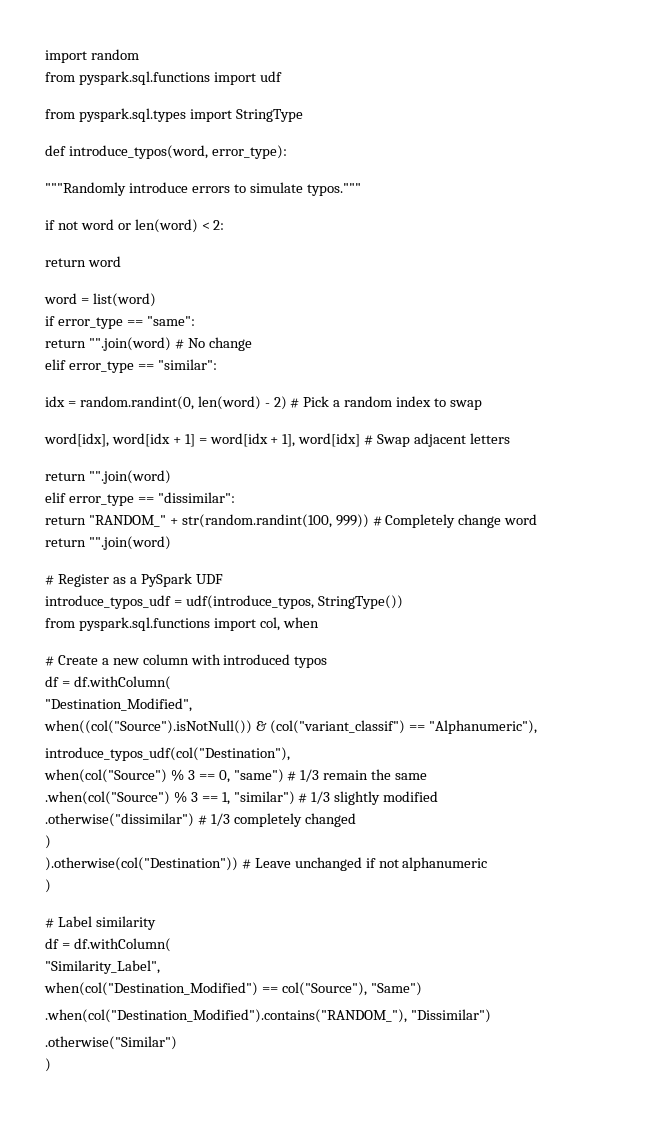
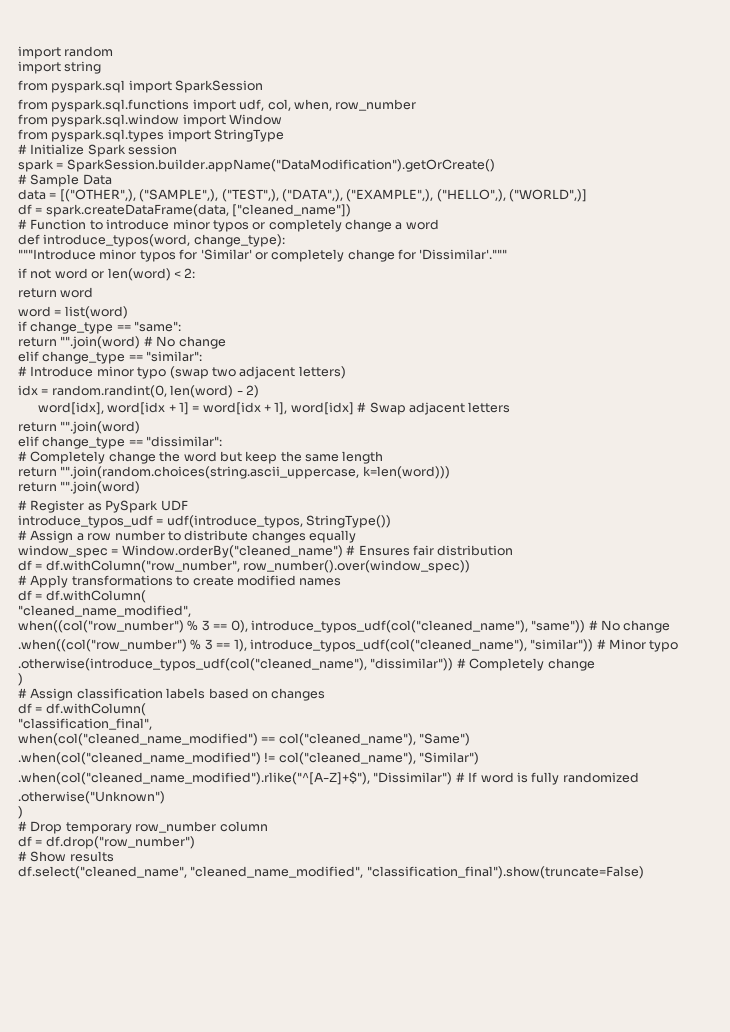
- from pyspark.sql.functions import udf
+ import string
+ from pyspark.sql import SparkSession
+ from pyspark.sql.functions import udf, col, when, row_number
+ from pyspark.sql.window import Window
  from pyspark.sql.types import StringType
- def introduce_typos(word, error_type):
- """Randomly introduce errors to simulate typos."""
+ # Initialize Spark session
+ spark = SparkSession.builder.appName("DataModification").getOrCreate()
+ # Sample Data
+ data = [("OTHER",), ("SAMPLE",), ("TEST",), ("DATA",), ("EXAMPLE",), ("HELLO",), ("WORLD",)]
+ df = spark.createDataFrame(data, ["cleaned_name"])
+ # Function to introduce minor typos or completely change a word
+ def introduce_typos(word, change_type):
+ """Introduce minor typos for 'Similar' or completely change for 'Dissimilar'."""
- if error_type == "same":
+ if change_type == "same":
- elif error_type == "similar":
+ elif change_type == "similar":
+ # Introduce minor typo (swap two adjacent letters)
- idx = random.randint(0, len(word) - 2) # Pick a random index to swap
+ idx = random.randint(0, len(word) - 2)
- elif error_type == "dissimilar":
+ elif change_type == "dissimilar":
- return "RANDOM_" + str(random.randint(100, 999)) # Completely change word
+ # Completely change the word but keep the same length
+ return "".join(random.choices(string.ascii_uppercase, k=len(word)))
- # Register as a PySpark UDF
+ # Register as PySpark UDF
- from pyspark.sql.functions import col, when
- # Create a new column with introduced typos
+ # Assign a row number to distribute changes equally
+ window_spec = Window.orderBy("cleaned_name") # Ensures fair distribution
+ df = df.withColumn("row_number", row_number().over(window_spec))
+ # Apply transformations to create modified names
  df = df.withColumn(
- "Destination_Modified",
- when((col("Source").isNotNull()) & (col("variant_classif") == "Alphanumeric"),
- introduce_typos_udf(col("Destination"),
- when(col("Source") % 3 == 0, "same") # 1/3 remain the same
- .when(col("Source") % 3 == 1, "similar") # 1/3 slightly modified
- .otherwise("dissimilar") # 1/3 completely changed
+ "cleaned_name_modified",
+ when((col("row_number") % 3 == 0), introduce_typos_udf(col("cleaned_name"), "same")) # No change
+ .when((col("row_number") % 3 == 1), introduce_typos_udf(col("cleaned_name"), "similar")) # Minor typo
+ .otherwise(introduce_typos_udf(col("cleaned_name"), "dissimilar")) # Completely change
  )
- ).otherwise(col("Destination")) # Leave unchanged if not alphanumeric
+ # Assign classification labels based on changes
+ df = df.withColumn(
+ "classification_final",
+ when(col("cleaned_name_modified") == col("cleaned_name"), "Same")
+ .when(col("cleaned_name_modified") != col("cleaned_name"), "Similar")
+ .when(col("cleaned_name_modified").rlike("^[A-Z]+$"), "Dissimilar") # If word is fully randomized
+ .otherwise("Unknown")
  )
- # Label similarity
- df = df.withColumn(
- "Similarity_Label",
- when(col("Destination_Modified") == col("Source"), "Same")
- .when(col("Destination_Modified").contains("RANDOM_"), "Dissimilar")
- .otherwise("Similar")
- )
+ # Drop temporary row_number column
+ df = df.drop("row_number")
+ # Show results
+ df.select("cleaned_name", "cleaned_name_modified", "classification_final").show(truncate=False)

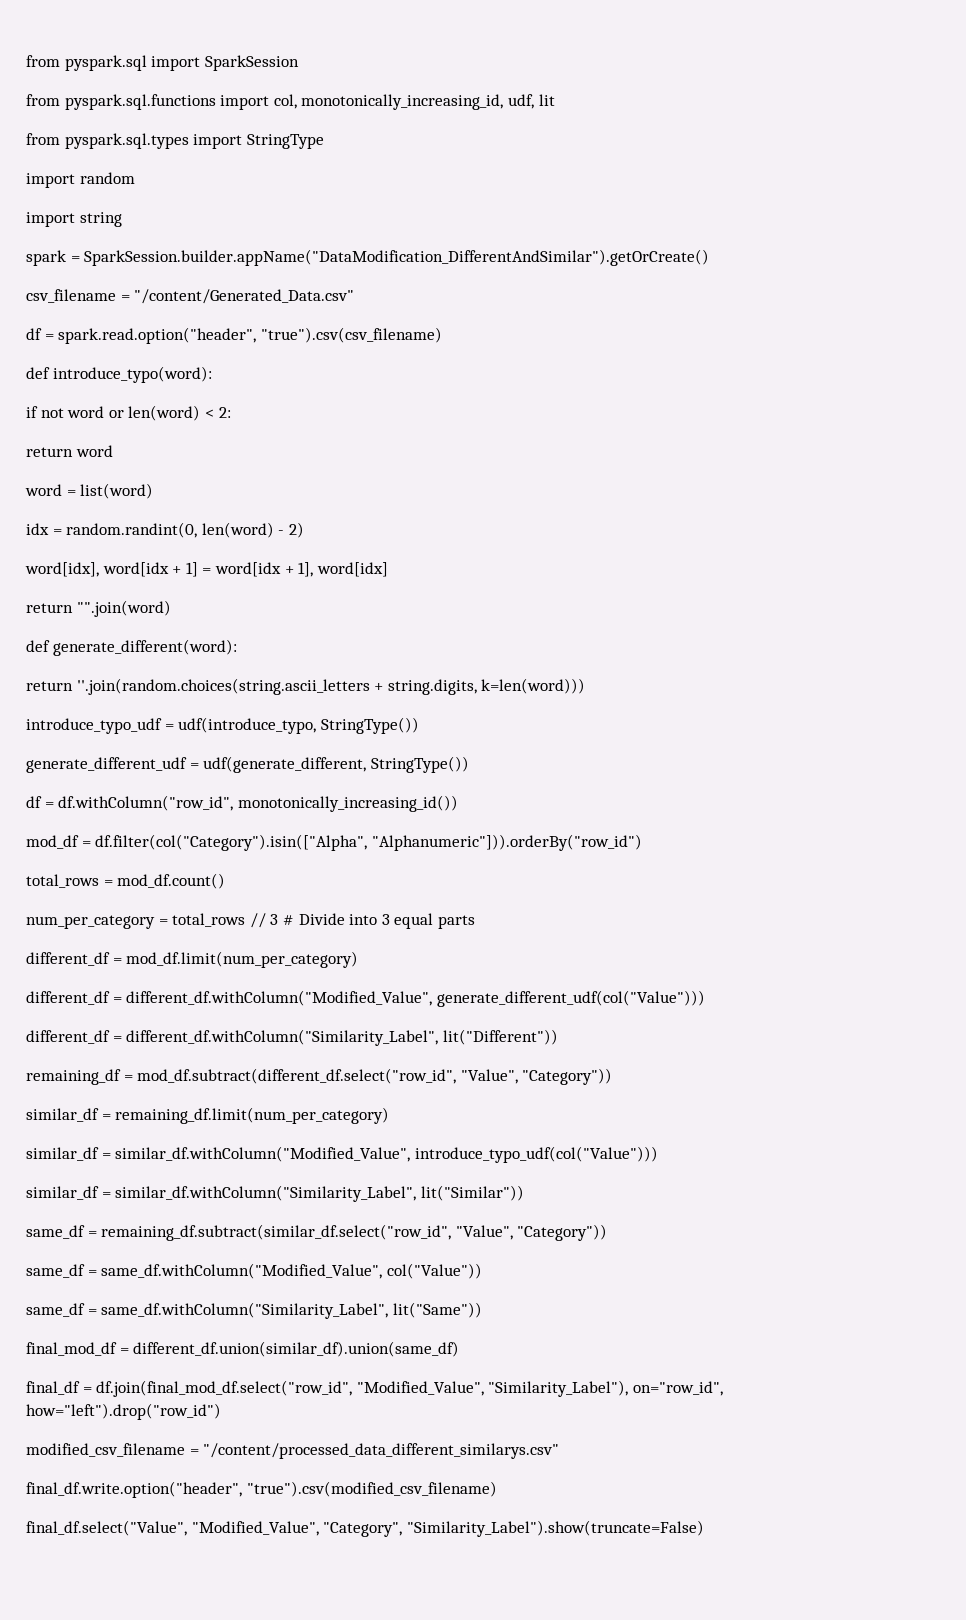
- import random
- import string
- from pyspark.sql.functions import udf, col, when, row_number
- from pyspark.sql.window import Window
+ from pyspark.sql.functions import col, monotonically_increasing_id, udf, lit
  from pyspark.sql.types import StringType
- # Initialize Spark session
- spark = SparkSession.builder.appName("DataModification").getOrCreate()
- # Sample Data
- data = [("OTHER",), ("SAMPLE",), ("TEST",), ("DATA",), ("EXAMPLE",), ("HELLO",), ("WORLD",)]
- df = spark.createDataFrame(data, ["cleaned_name"])
- # Function to introduce minor typos or completely change a word
- def introduce_typos(word, change_type):
- """Introduce minor typos for 'Similar' or completely change for 'Dissimilar'."""
+ import random
+ import string
+ spark = SparkSession.builder.appName("DataModification_DifferentAndSimilar").getOrCreate()
+ csv_filename = "/content/Generated_Data.csv"
+ df = spark.read.option("header", "true").csv(csv_filename)
+ def introduce_typo(word):
- if change_type == "same":
- return "".join(word) # No change
- elif change_type == "similar":
- # Introduce minor typo (swap two adjacent letters)
- word[idx], word[idx + 1] = word[idx + 1], word[idx] # Swap adjacent letters
+ word[idx], word[idx + 1] = word[idx + 1], word[idx]
  return "".join(word)
- elif change_type == "dissimilar":
- # Completely change the word but keep the same length
- return "".join(random.choices(string.ascii_uppercase, k=len(word)))
- return "".join(word)
- # Register as PySpark UDF
- introduce_typos_udf = udf(introduce_typos, StringType())
- # Assign a row number to distribute changes equally
- window_spec = Window.orderBy("cleaned_name") # Ensures fair distribution
- df = df.withColumn("row_number", row_number().over(window_spec))
- # Apply transformations to create modified names
- df = df.withColumn(
- "cleaned_name_modified",
- when((col("row_number") % 3 == 0), introduce_typos_udf(col("cleaned_name"), "same")) # No change
- .when((col("row_number") % 3 == 1), introduce_typos_udf(col("cleaned_name"), "similar")) # Minor typo
- .otherwise(introduce_typos_udf(col("cleaned_name"), "dissimilar")) # Completely change
- )
- # Assign classification labels based on changes
- df = df.withColumn(
- "classification_final",
- when(col("cleaned_name_modified") == col("cleaned_name"), "Same")
- .when(col("cleaned_name_modified") != col("cleaned_name"), "Similar")
- .when(col("cleaned_name_modified").rlike("^[A-Z]+$"), "Dissimilar") # If word is fully randomized
- .otherwise("Unknown")
- )
- # Drop temporary row_number column
- df = df.drop("row_number")
- # Show results
- df.select("cleaned_name", "cleaned_name_modified", "classification_final").show(truncate=False)
+ def generate_different(word):
+ return ''.join(random.choices(string.ascii_letters + string.digits, k=len(word)))
+ introduce_typo_udf = udf(introduce_typo, StringType())
+ generate_different_udf = udf(generate_different, StringType())
+ df = df.withColumn("row_id", monotonically_increasing_id())
+ mod_df = df.filter(col("Category").isin(["Alpha", "Alphanumeric"])).orderBy("row_id")
+ total_rows = mod_df.count()
+ num_per_category = total_rows // 3 # Divide into 3 equal parts
+ different_df = mod_df.limit(num_per_category)
+ different_df = different_df.withColumn("Modified_Value", generate_different_udf(col("Value")))
+ different_df = different_df.withColumn("Similarity_Label", lit("Different"))
+ remaining_df = mod_df.subtract(different_df.select("row_id", "Value", "Category"))
+ similar_df = remaining_df.limit(num_per_category)
+ similar_df = similar_df.withColumn("Modified_Value", introduce_typo_udf(col("Value")))
+ similar_df = similar_df.withColumn("Similarity_Label", lit("Similar"))
+ same_df = remaining_df.subtract(similar_df.select("row_id", "Value", "Category"))
+ same_df = same_df.withColumn("Modified_Value", col("Value"))
+ same_df = same_df.withColumn("Similarity_Label", lit("Same"))
+ final_mod_df = different_df.union(similar_df).union(same_df)
+ final_df = df.join(final_mod_df.select("row_id", "Modified_Value", "Similarity_Label"), on="row_id", how="left").drop("row_id")
+ modified_csv_filename = "/content/processed_data_different_similarys.csv"
+ final_df.write.option("header", "true").csv(modified_csv_filename)
+ final_df.select("Value", "Modified_Value", "Category", "Similarity_Label").show(truncate=False)

